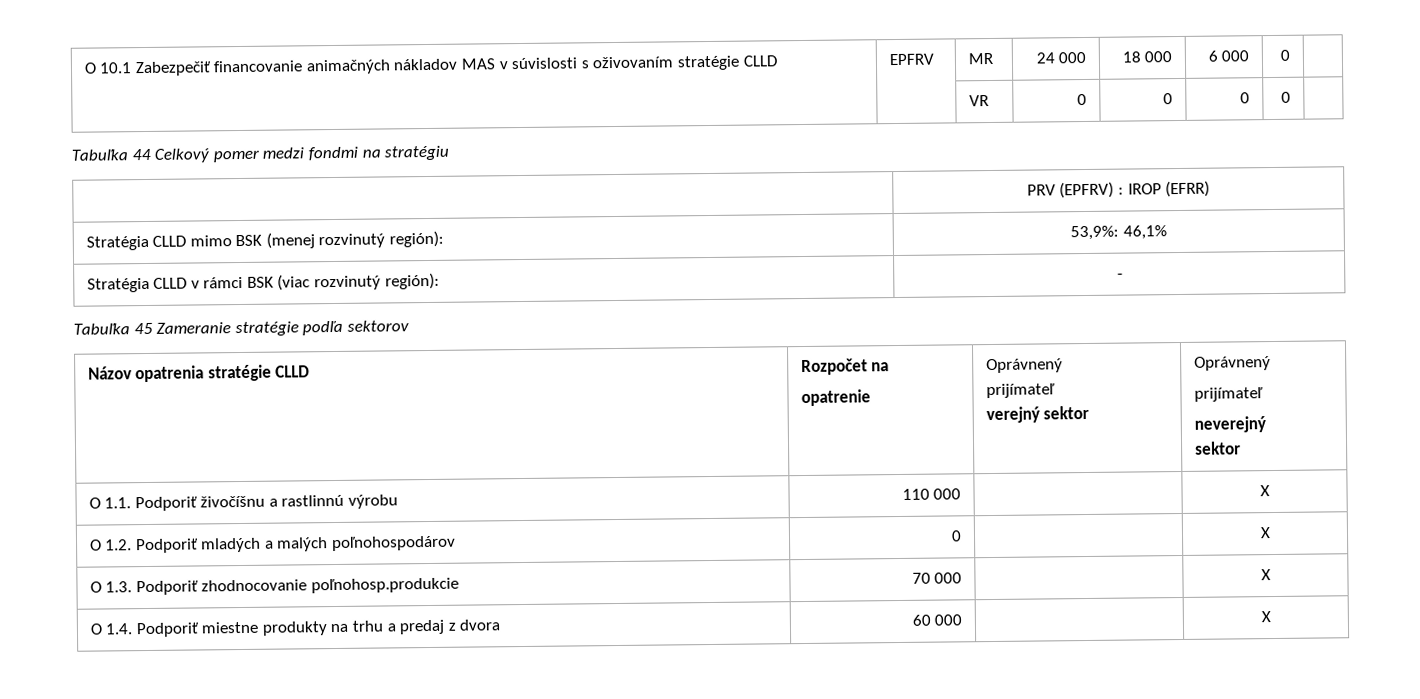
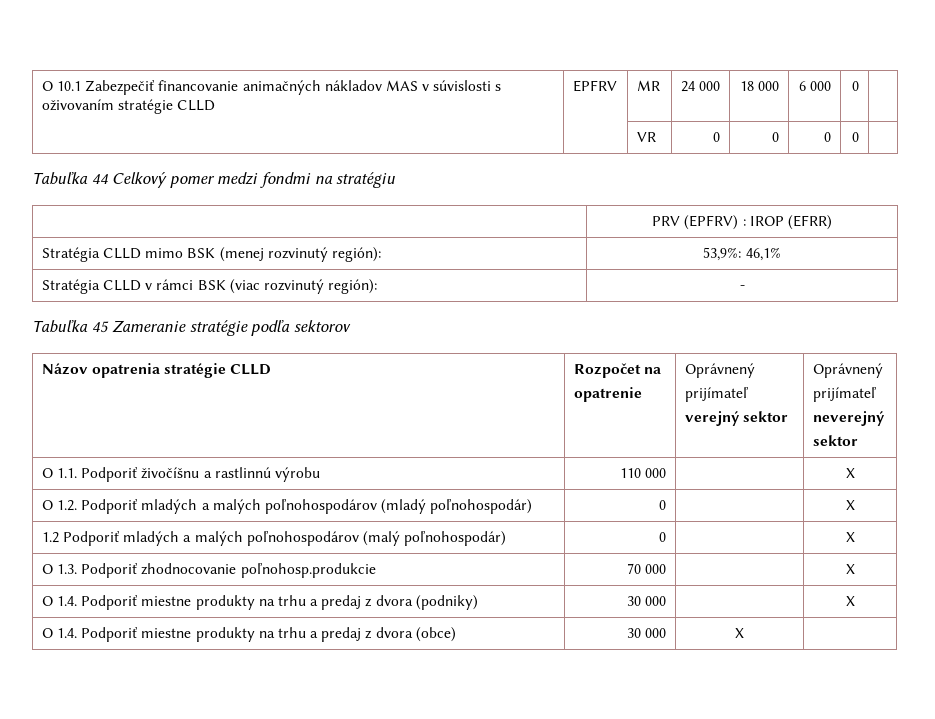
- O 1.2. Podporiť mladých a malých poľnohospodárov | 0 | | X
+ O 1.2. Podporiť mladých a malých poľnohospodárov (mladý poľnohospodár) | 0 | | X
+ 1.2 Podporiť mladých a malých poľnohospodárov (malý poľnohospodár) | 0 | | X
- O 1.4. Podporiť miestne produkty na trhu a predaj z dvora | 60 000 | | X
+ O 1.4. Podporiť miestne produkty na trhu a predaj z dvora (podniky) | 30 000 | | X
+ O 1.4. Podporiť miestne produkty na trhu a predaj z dvora (obce) | 30 000 | X |

